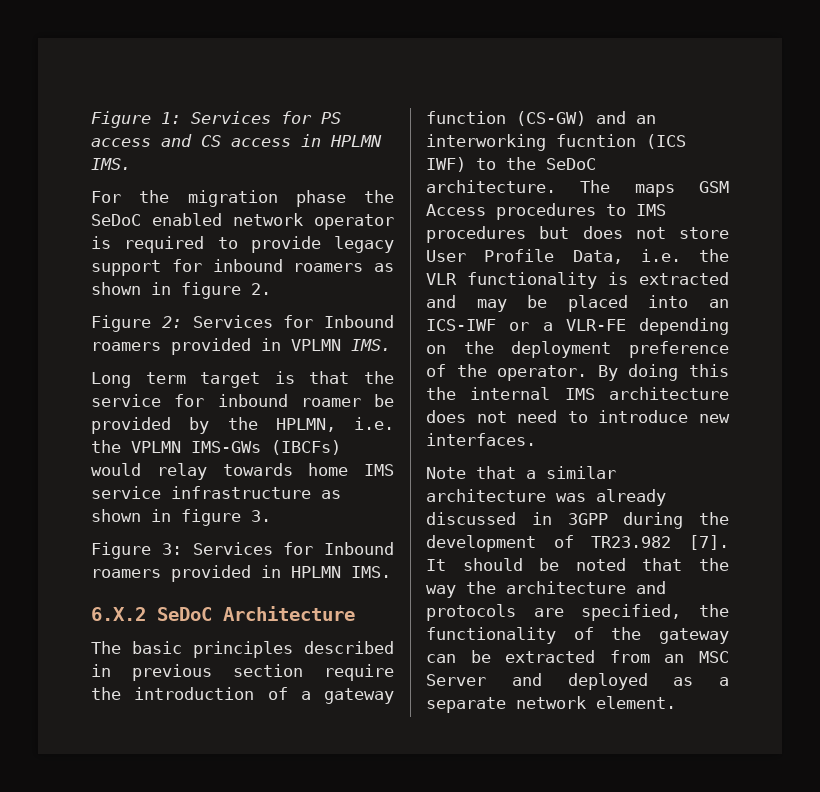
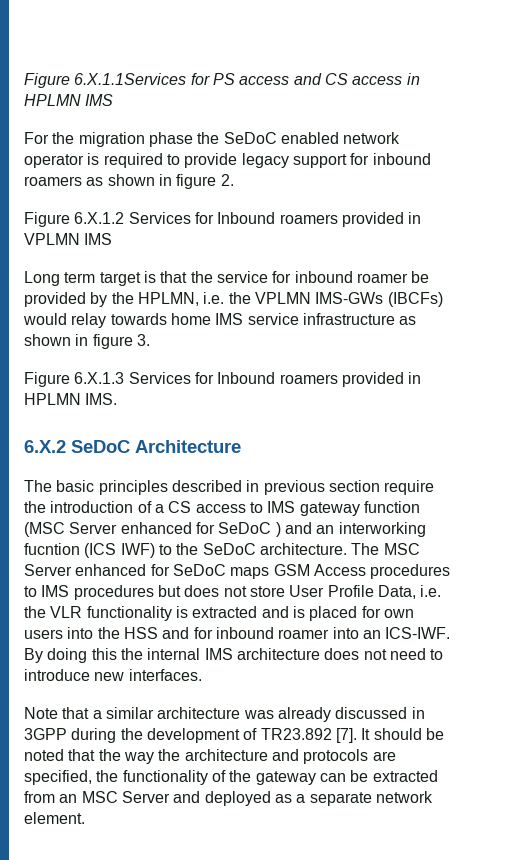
- Figure 1: Services for PS access and CS access in HPLMN IMS.
+ Figure 6.X.1.1Services for PS access and CS access in HPLMN IMS
- Figure 2: Services for Inbound roamers provided in VPLMN IMS.
+ Figure 6.X.1.2 Services for Inbound roamers provided in VPLMN IMS
- Figure 3: Services for Inbound roamers provided in HPLMN IMS.
+ Figure 6.X.1.3 Services for Inbound roamers provided in HPLMN IMS.
- The basic principles described in previous section require the introduction of a gateway function (CS-GW) and an interworking fucntion (ICS IWF) to the SeDoC architecture.
+ The basic principles described in previous section require the introduction of a CS access to IMS gateway function (MSC Server enhanced for SeDoC ) and an interworking fucntion (ICS IWF) to the SeDoC architecture.
- The maps GSM Access procedures to IMS procedures but does not store User Profile Data, i.e. the VLR functionality is extracted and may be placed into an ICS-IWF or a VLR-FE depending on the deployment preference of the operator.
+ The MSC Server enhanced for SeDoC maps GSM Access procedures to IMS procedures but does not store User Profile Data, i.e. the VLR functionality is extracted and is placed for own users into the HSS and for inbound roamer into an ICS-IWF.
- Note that a similar architecture was already discussed in 3GPP during the development of TR23.982 [7].
+ Note that a similar architecture was already discussed in 3GPP during the development of TR23.892 [7].

